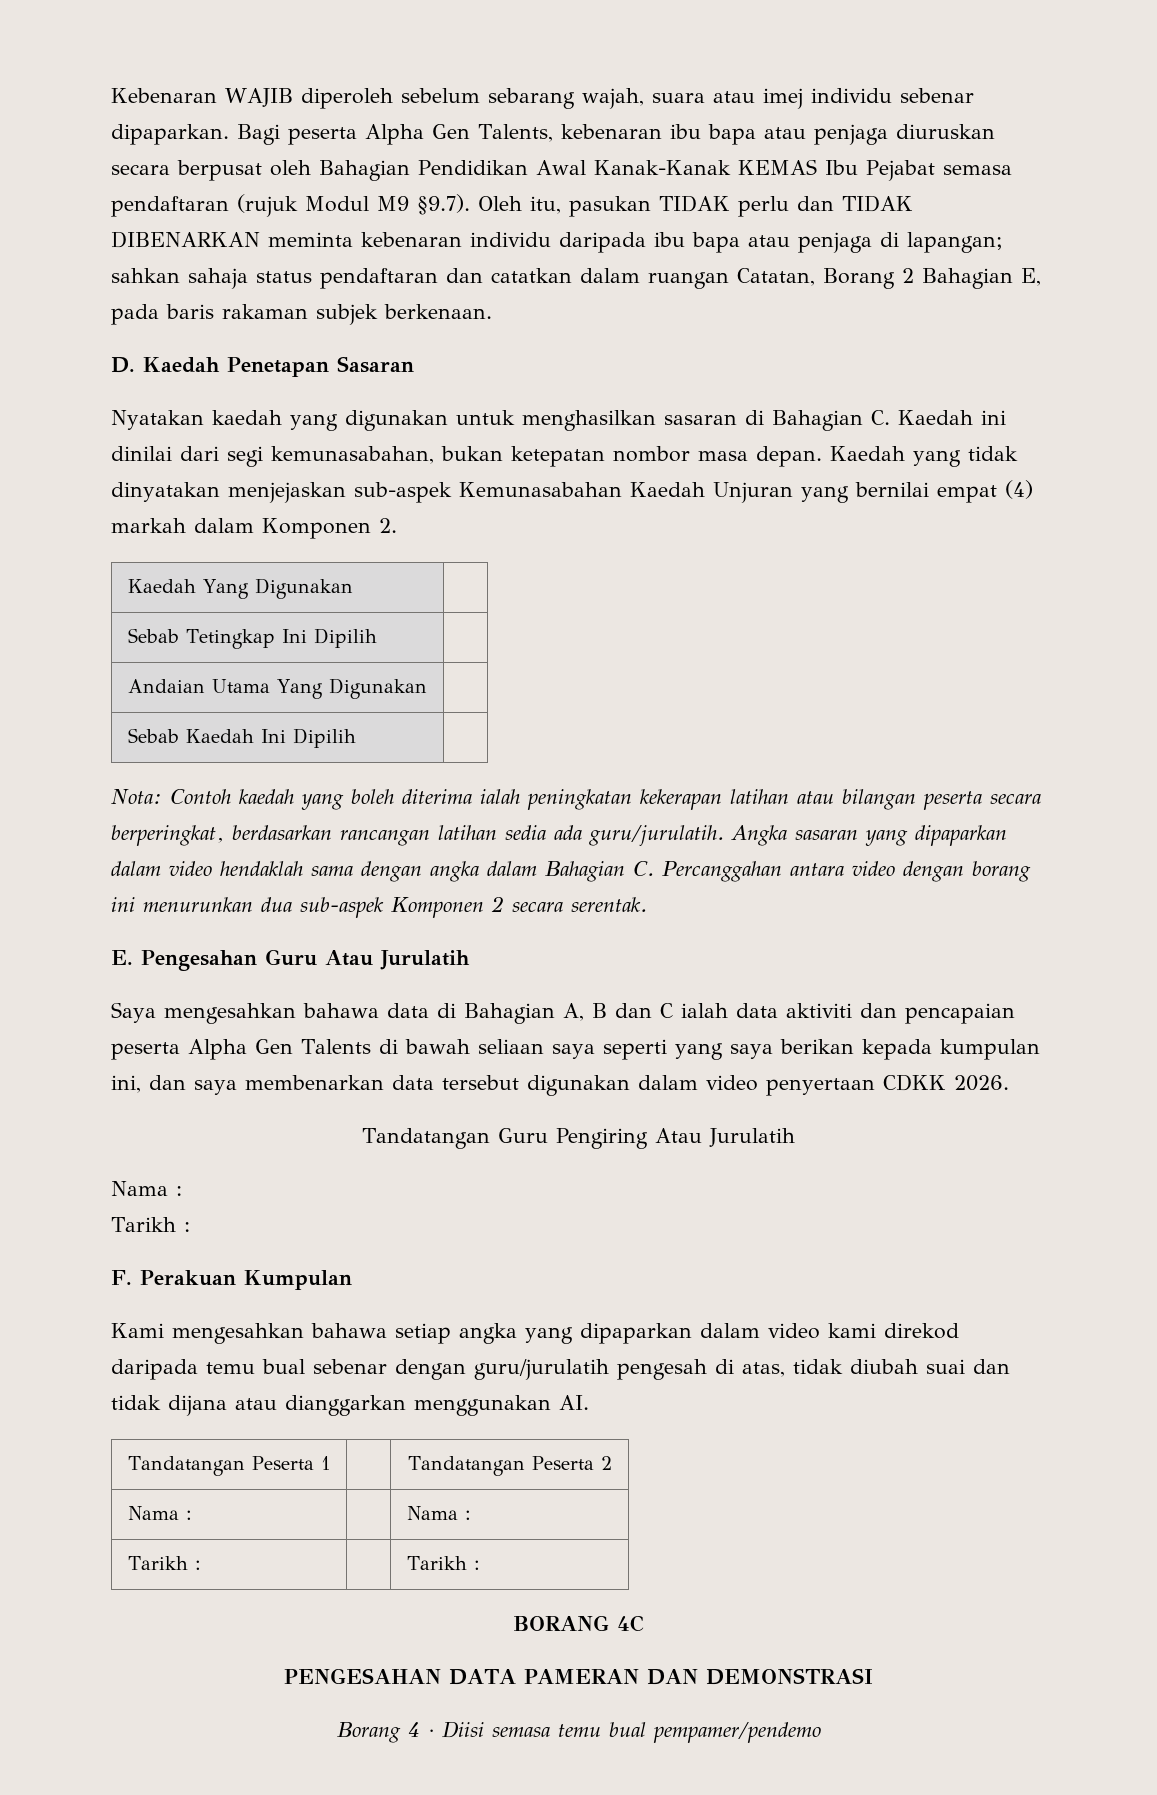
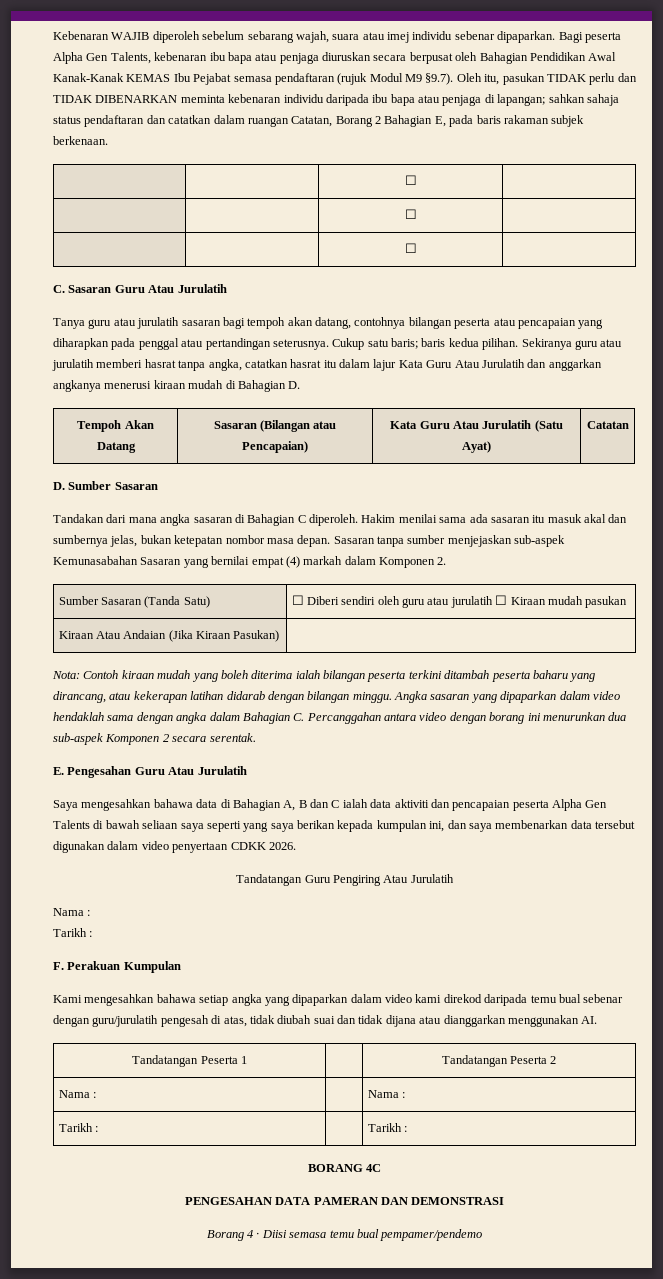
  sahkan sahaja status pendaftaran dan catatkan dalam ruangan Catatan, Borang 2 Bahagian E, pada baris rakaman subjek berkenaan.
- D. Kaedah Penetapan Sasaran
+ | | ☐ |
+ | | ☐ |
+ | | ☐ |
+ C. Sasaran Guru Atau Jurulatih
+ Tanya guru atau jurulatih sasaran bagi tempoh akan datang, contohnya bilangan peserta atau pencapaian yang diharapkan pada penggal atau pertandingan seterusnya. Cukup satu baris; baris kedua pilihan. Sekiranya guru atau jurulatih memberi hasrat tanpa angka, catatkan hasrat itu dalam lajur Kata Guru Atau Jurulatih dan anggarkan angkanya menerusi kiraan mudah di Bahagian D.
+ Tempoh Akan Datang | Sasaran (Bilangan atau Pencapaian) | Kata Guru Atau Jurulatih (Satu Ayat) | Catatan
+ D. Sumber Sasaran
- Nyatakan kaedah yang digunakan untuk menghasilkan sasaran di Bahagian C. Kaedah ini dinilai dari segi kemunasabahan, bukan ketepatan nombor masa depan.
+ Tandakan dari mana angka sasaran di Bahagian C diperoleh. Hakim menilai sama ada sasaran itu masuk akal dan sumbernya jelas, bukan ketepatan nombor masa depan.
- Kaedah yang tidak dinyatakan menjejaskan sub-aspek Kemunasabahan Kaedah Unjuran yang bernilai empat (4) markah dalam Komponen 2.
+ Sasaran tanpa sumber menjejaskan sub-aspek Kemunasabahan Sasaran yang bernilai empat (4) markah dalam Komponen 2.
- Kaedah Yang Digunakan |
- Sebab Tetingkap Ini Dipilih |
- Andaian Utama Yang Digunakan |
- Sebab Kaedah Ini Dipilih |
+ Sumber Sasaran (Tanda Satu) | ☐ Diberi sendiri oleh guru atau jurulatih ☐ Kiraan mudah pasukan
+ Kiraan Atau Andaian (Jika Kiraan Pasukan) |
- Nota: Contoh kaedah yang boleh diterima ialah peningkatan kekerapan latihan atau bilangan peserta secara berperingkat, berdasarkan rancangan latihan sedia ada guru/jurulatih.
+ Nota: Contoh kiraan mudah yang boleh diterima ialah bilangan peserta terkini ditambah peserta baharu yang dirancang, atau kekerapan latihan didarab dengan bilangan minggu.

